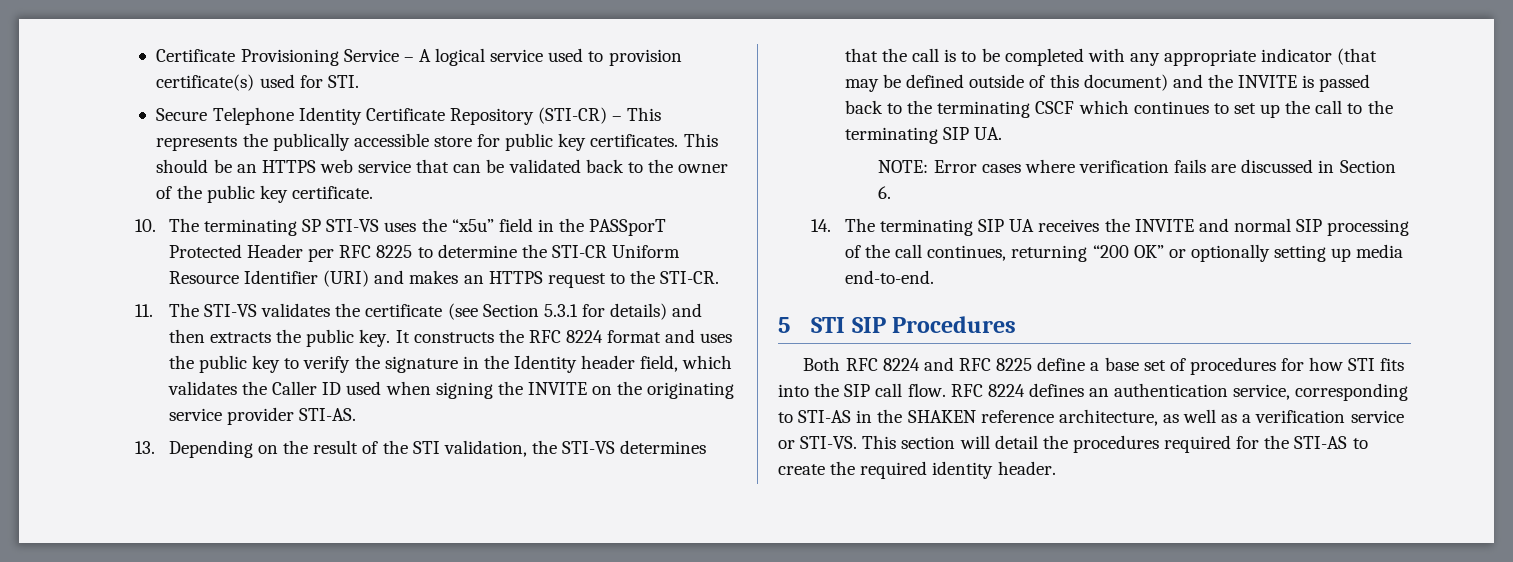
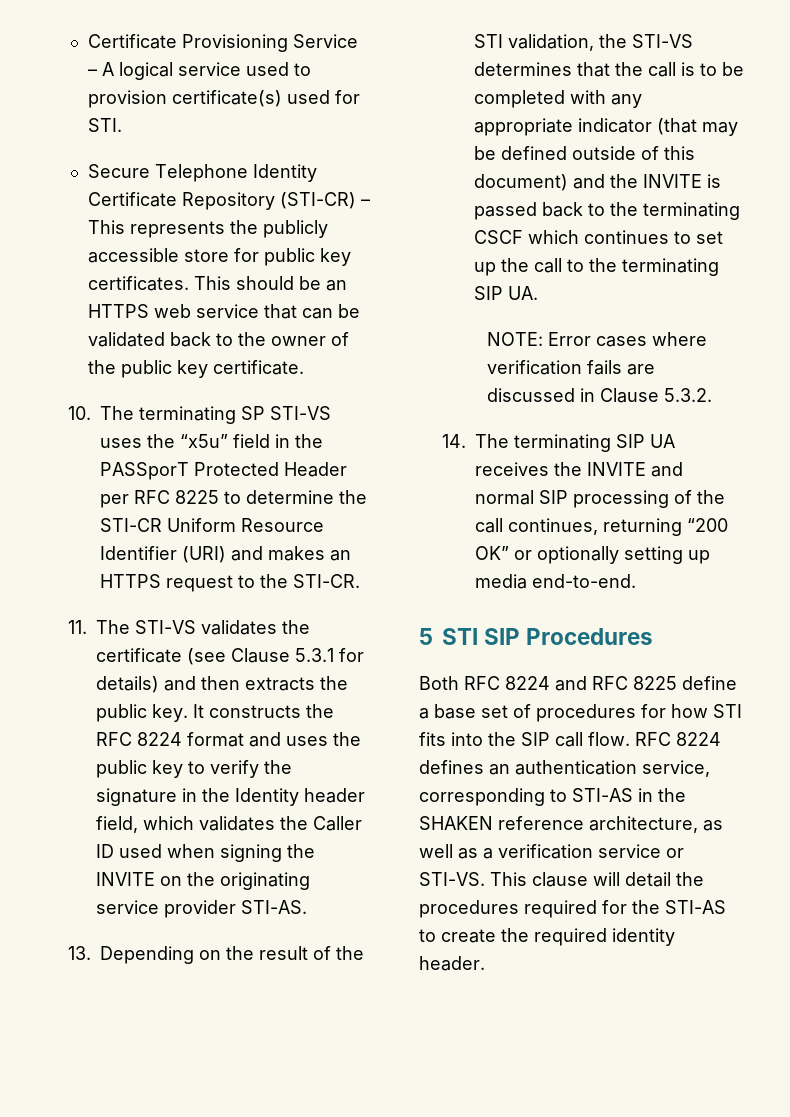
- Secure Telephone Identity Certificate Repository (STI-CR) – This represents the publically accessible store for public key certificates.
+ Secure Telephone Identity Certificate Repository (STI-CR) – This represents the publicly accessible store for public key certificates.
- 11. The STI-VS validates the certificate (see Section 5.3.1 for details) and then extracts the public key.
+ 11. The STI-VS validates the certificate (see Clause 5.3.1 for details) and then extracts the public key.
- NOTE: Error cases where verification fails are discussed in Section 6.
+ NOTE: Error cases where verification fails are discussed in Clause 5.3.2.
- This section will detail the procedures required for the STI-AS to create the required identity header.
+ This clause will detail the procedures required for the STI-AS to create the required identity header.

